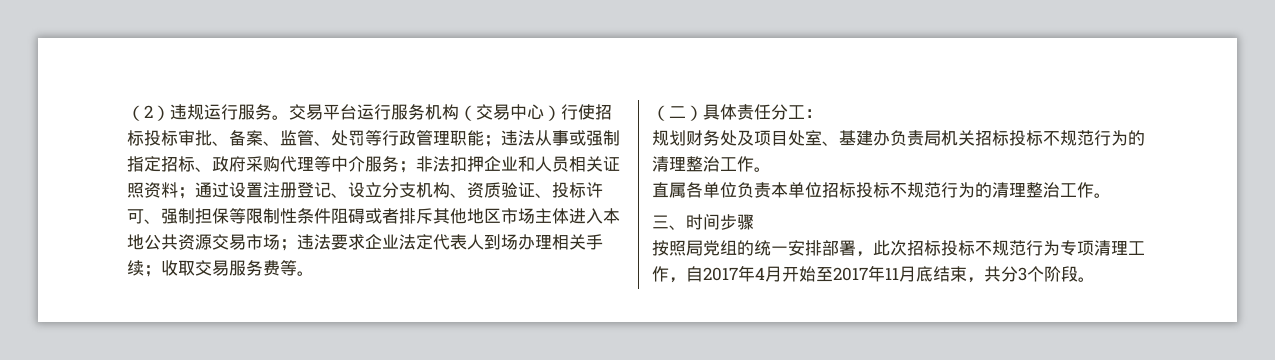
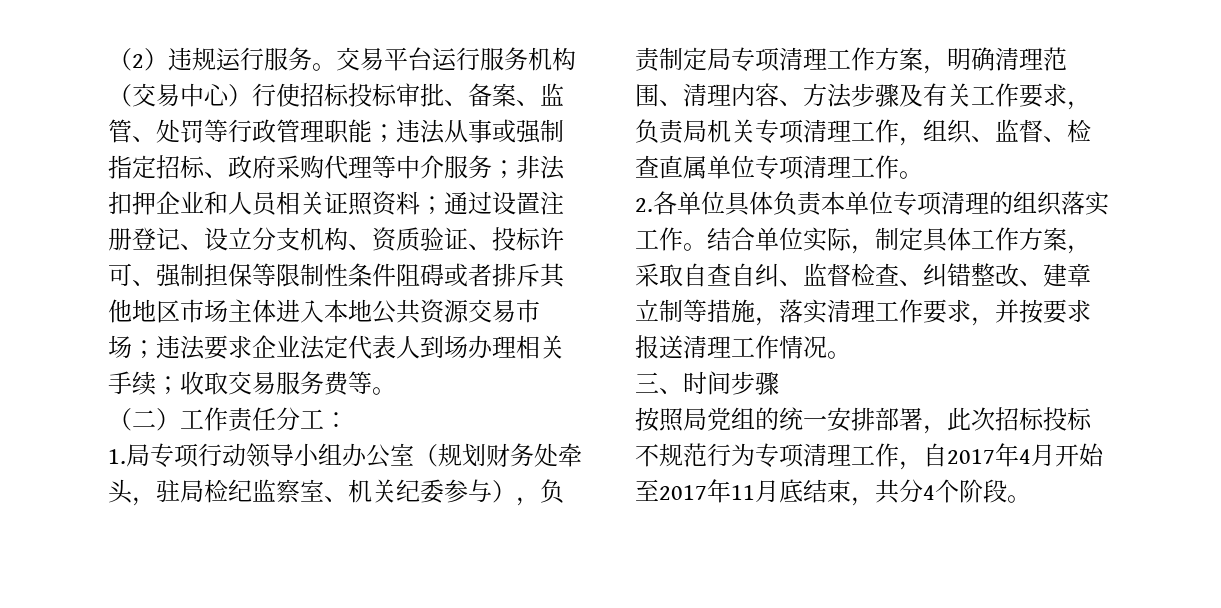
- （二）具体责任分工：
+ （二）工作责任分工：
- 规划财务处及项目处室、基建办负责局机关招标投标不规范行为的清理整治工作。
- 直属各单位负责本单位招标投标不规范行为的清理整治工作。
+ 1.局专项行动领导小组办公室（规划财务处牵头，驻局检纪监察室、机关纪委参与），负责制定局专项清理工作方案，明确清理范围、清理内容、方法步骤及有关工作要求，负责局机关专项清理工作，组织、监督、检查直属单位专项清理工作。
+ 2.各单位具体负责本单位专项清理的组织落实工作。结合单位实际，制定具体工作方案，采取自查自纠、监督检查、纠错整改、建章立制等措施，落实清理工作要求，并按要求报送清理工作情况。
- 按照局党组的统一安排部署，此次招标投标不规范行为专项清理工作，自2017年4月开始至2017年11月底结束，共分3个阶段。
+ 按照局党组的统一安排部署，此次招标投标不规范行为专项清理工作，自2017年4月开始至2017年11月底结束，共分4个阶段。

